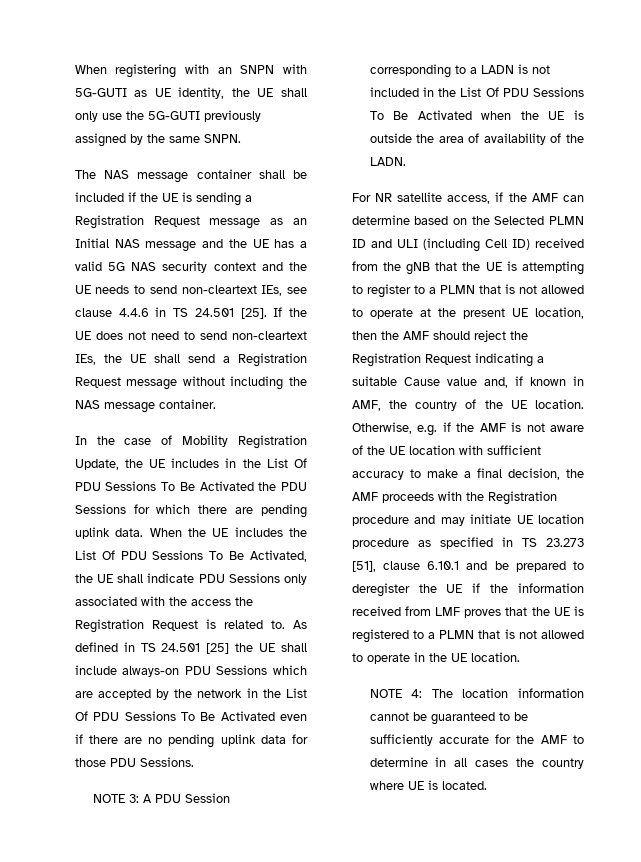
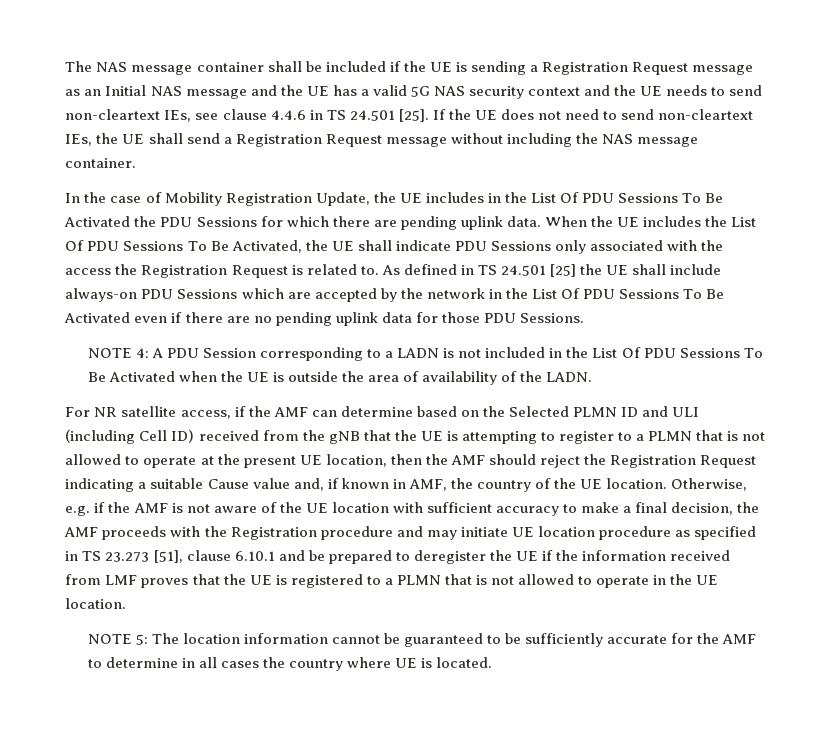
- When registering with an SNPN with 5G-GUTI as UE identity, the UE shall only use the 5G-GUTI previously assigned by the same SNPN.
- NOTE 3: A PDU Session corresponding to a LADN is not included in the List Of PDU Sessions To Be Activated when the UE is outside the area of availability of the LADN.
+ NOTE 4: A PDU Session corresponding to a LADN is not included in the List Of PDU Sessions To Be Activated when the UE is outside the area of availability of the LADN.
- NOTE 4: The location information cannot be guaranteed to be sufficiently accurate for the AMF to determine in all cases the country where UE is located.
+ NOTE 5: The location information cannot be guaranteed to be sufficiently accurate for the AMF to determine in all cases the country where UE is located.

